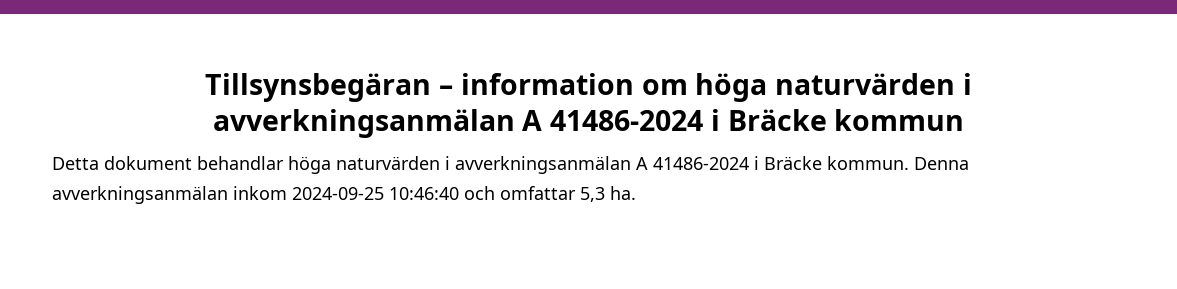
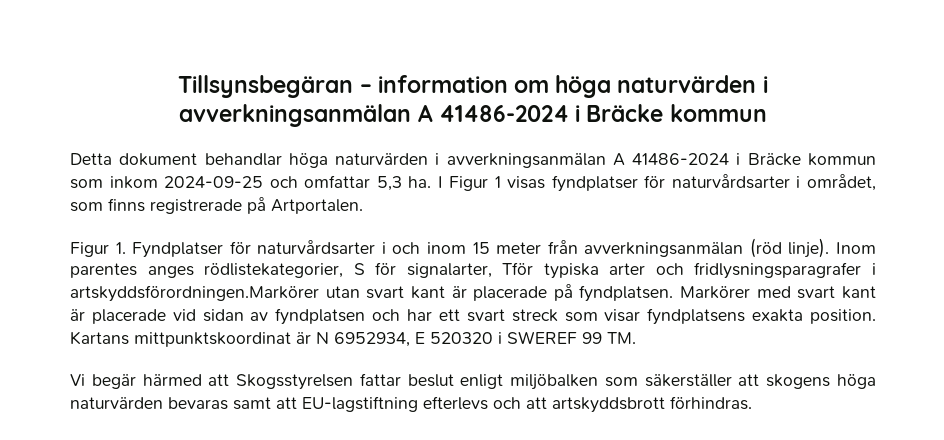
- Detta dokument behandlar höga naturvärden i avverkningsanmälan A 41486-2024 i Bräcke kommun. Denna avverkningsanmälan inkom 2024-09-25 10:46:40 och omfattar 5,3 ha.
+ Detta dokument behandlar höga naturvärden i avverkningsanmälan A 41486-2024 i Bräcke kommun som inkom 2024-09-25 och omfattar 5,3 ha.
+ I Figur 1 visas fyndplatser för naturvårdsarter i området, som finns registrerade på Artportalen.
+ Figur 1. Fyndplatser för naturvårdsarter i och inom 15 meter från avverkningsanmälan (röd linje). Inom parentes anges rödlistekategorier, S för signalarter, Tför typiska arter och fridlysningsparagrafer i artskyddsförordningen.Markörer utan svart kant är placerade på fyndplatsen. Markörer med svart kant är placerade vid sidan av fyndplatsen och har ett svart streck som visar fyndplatsens exakta position. Kartans mittpunktskoordinat är N 6952934, E 520320 i SWEREF 99 TM.
+ Vi begär härmed att Skogsstyrelsen fattar beslut enligt miljöbalken som säkerställer att skogens höga naturvärden bevaras samt att EU-lagstiftning efterlevs och att artskyddsbrott förhindras.

